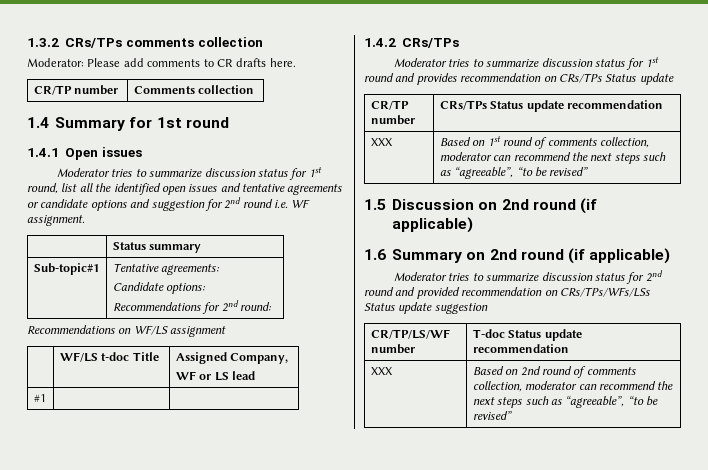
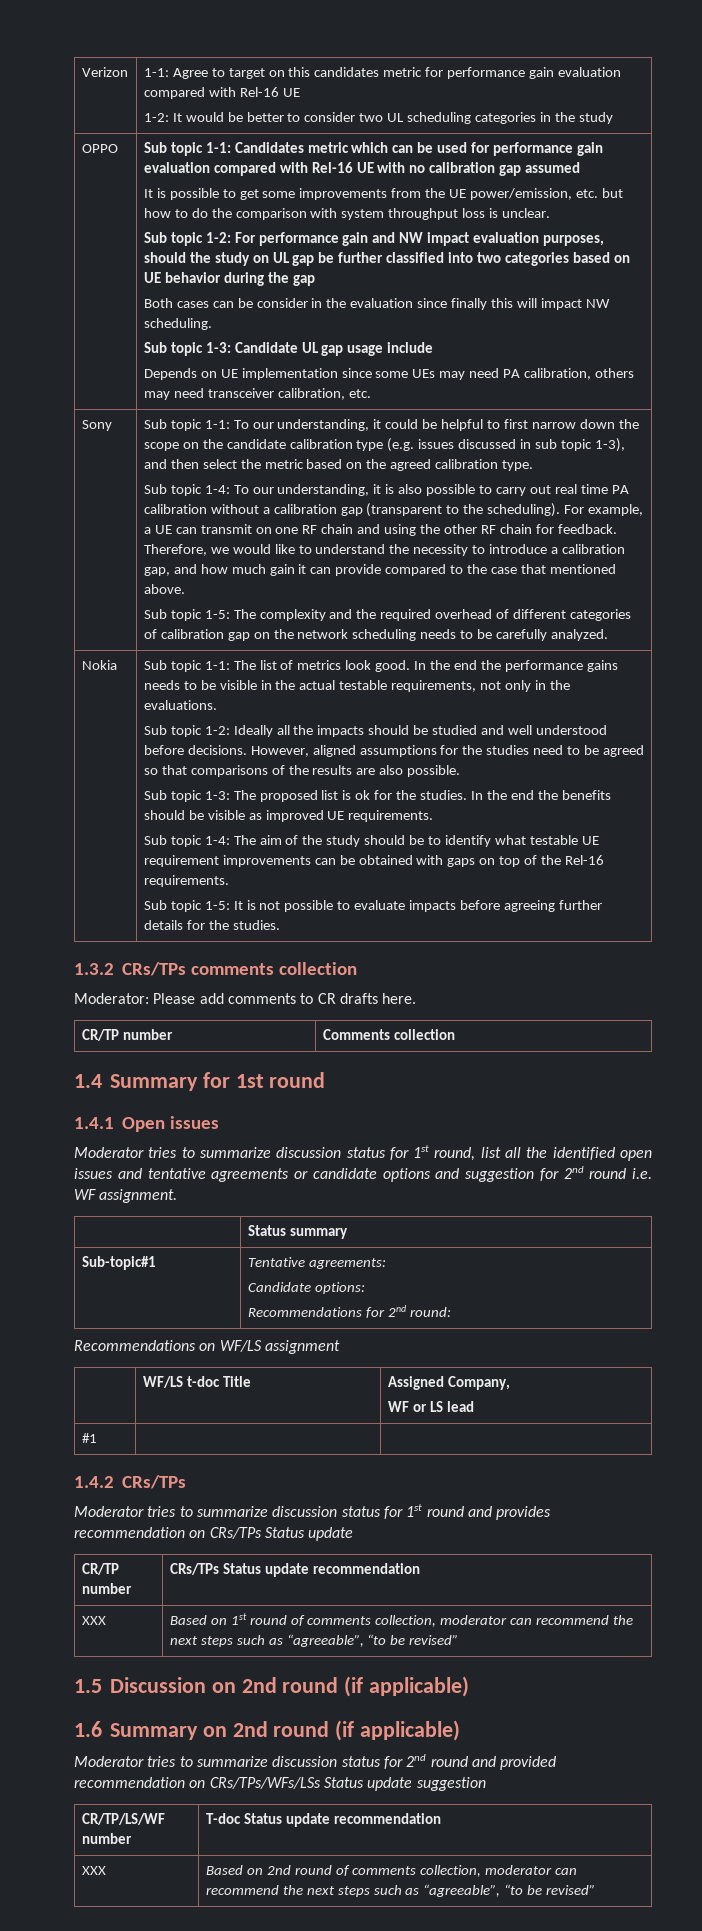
+ Verizon | 1-1: Agree to target on this candidates metric for performance gain evaluation compared with Rel-16 UE
+ 1-2: It would be better to consider two UL scheduling categories in the study
+ OPPO | Sub topic 1-1: Candidates metric which can be used for performance gain evaluation compared with Rel-16 UE with no calibration gap assumed
+ It is possible to get some improvements from the UE power/emission, etc. but how to do the comparison with system throughput loss is unclear.
+ Sub topic 1-2: For performance gain and NW impact evaluation purposes, should the study on UL gap be further classified into two categories based on UE behavior during the gap
+ Both cases can be consider in the evaluation since finally this will impact NW scheduling.
+ Sub topic 1-3: Candidate UL gap usage include
+ Depends on UE implementation since some UEs may need PA calibration, others may need transceiver calibration, etc.
+ Sony | Sub topic 1-1: To our understanding, it could be helpful to first narrow down the scope on the candidate calibration type (e.g. issues discussed in sub topic 1-3), and then select the metric based on the agreed calibration type.
+ Sub topic 1-4: To our understanding, it is also possible to carry out real time PA calibration without a calibration gap (transparent to the scheduling). For example, a UE can transmit on one RF chain and using the other RF chain for feedback. Therefore, we would like to understand the necessity to introduce a calibration gap, and how much gain it can provide compared to the case that mentioned above.
+ Sub topic 1-5: The complexity and the required overhead of different categories of calibration gap on the network scheduling needs to be carefully analyzed.
+ Nokia | Sub topic 1-1: The list of metrics look good. In the end the performance gains needs to be visible in the actual testable requirements, not only in the evaluations.
+ Sub topic 1-2: Ideally all the impacts should be studied and well understood before decisions. However, aligned assumptions for the studies need to be agreed so that comparisons of the results are also possible.
+ Sub topic 1-3: The proposed list is ok for the studies. In the end the benefits should be visible as improved UE requirements.
+ Sub topic 1-4: The aim of the study should be to identify what testable UE requirement improvements can be obtained with gaps on top of the Rel-16 requirements.
+ Sub topic 1-5: It is not possible to evaluate impacts before agreeing further details for the studies.

